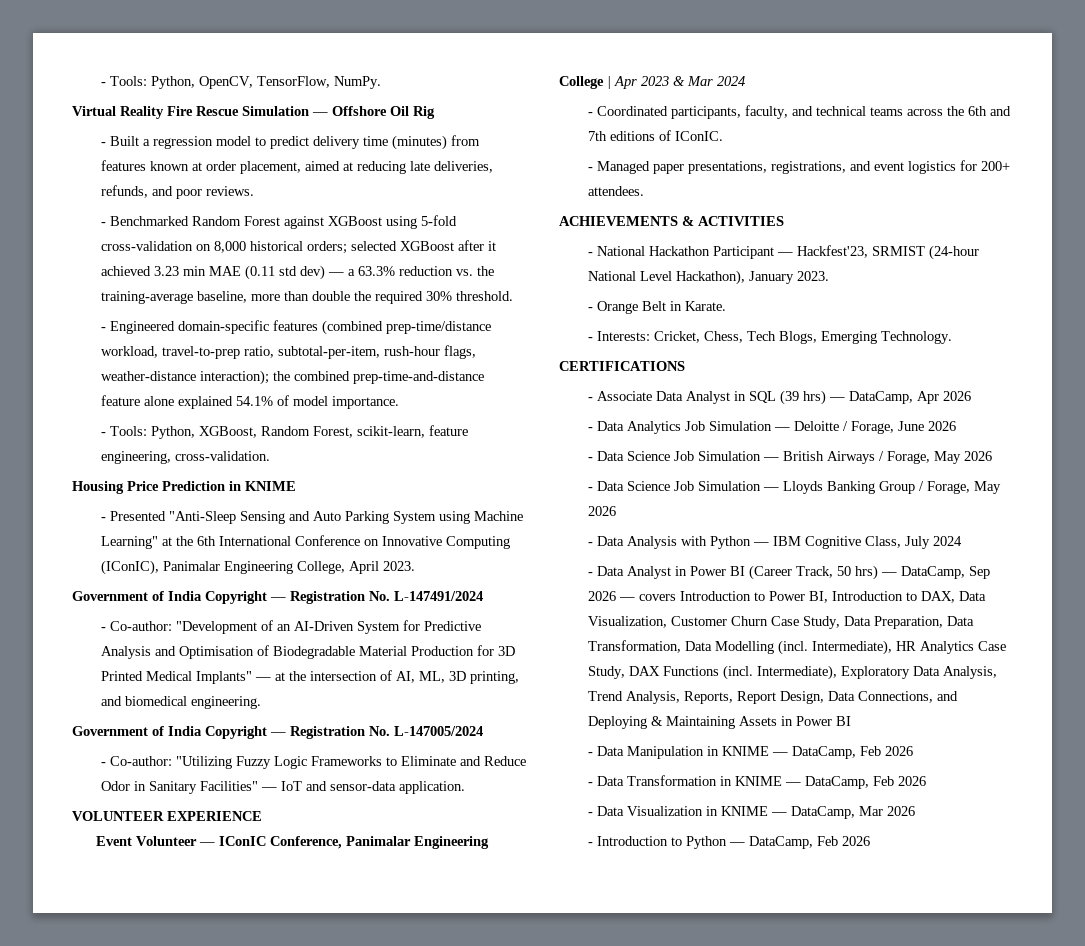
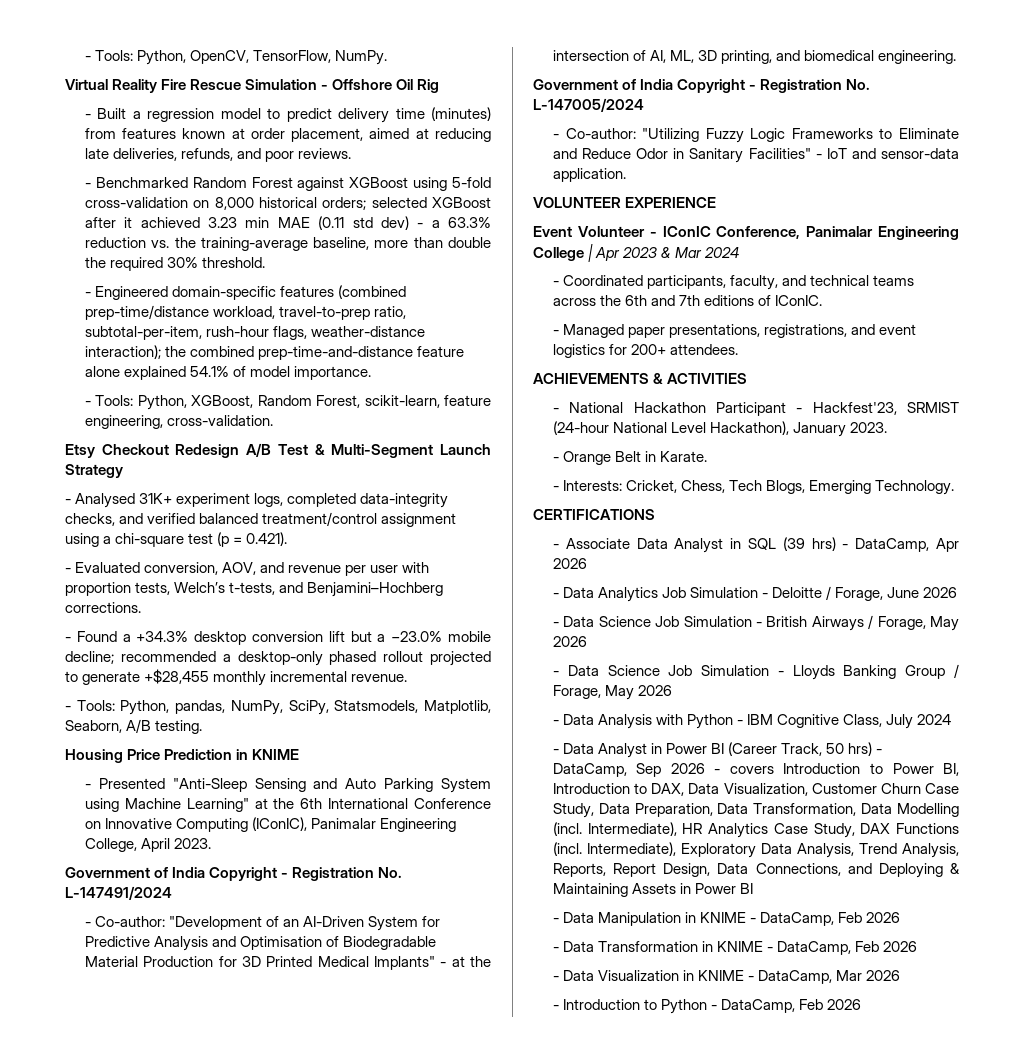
- Virtual Reality Fire Rescue Simulation — Offshore Oil Rig
+ Virtual Reality Fire Rescue Simulation - Offshore Oil Rig
- - Benchmarked Random Forest against XGBoost using 5-fold cross-validation on 8,000 historical orders; selected XGBoost after it achieved 3.23 min MAE (0.11 std dev) — a 63.3% reduction vs. the training-average baseline, more than double the required 30% threshold.
+ - Benchmarked Random Forest against XGBoost using 5-fold cross-validation on 8,000 historical orders; selected XGBoost after it achieved 3.23 min MAE (0.11 std dev) - a 63.3% reduction vs. the training-average baseline, more than double the required 30% threshold.
+ Etsy Checkout Redesign A/B Test & Multi-Segment Launch Strategy
+ - Analysed 31K+ experiment logs, completed data-integrity checks, and verified balanced treatment/control assignment using a chi-square test (p = 0.421).
+ - Evaluated conversion, AOV, and revenue per user with proportion tests, Welch’s t-tests, and Benjamini–Hochberg corrections.
+ - Found a +34.3% desktop conversion lift but a −23.0% mobile decline; recommended a desktop-only phased rollout projected to generate +$28,455 monthly incremental revenue.
+ - Tools: Python, pandas, NumPy, SciPy, Statsmodels, Matplotlib, Seaborn, A/B testing.
- Government of India Copyright — Registration No. L-147491/2024
+ Government of India Copyright - Registration No. L-147491/2024
- - Co-author: "Development of an AI-Driven System for Predictive Analysis and Optimisation of Biodegradable Material Production for 3D Printed Medical Implants" — at the intersection of AI, ML, 3D printing, and biomedical engineering.
+ - Co-author: "Development of an AI-Driven System for Predictive Analysis and Optimisation of Biodegradable Material Production for 3D Printed Medical Implants" - at the intersection of AI, ML, 3D printing, and biomedical engineering.
- Government of India Copyright — Registration No. L-147005/2024
+ Government of India Copyright - Registration No. L-147005/2024
- - Co-author: "Utilizing Fuzzy Logic Frameworks to Eliminate and Reduce Odor in Sanitary Facilities" — IoT and sensor-data application.
+ - Co-author: "Utilizing Fuzzy Logic Frameworks to Eliminate and Reduce Odor in Sanitary Facilities" - IoT and sensor-data application.
- Event Volunteer — IConIC Conference, Panimalar Engineering College | Apr 2023 & Mar 2024
+ Event Volunteer - IConIC Conference, Panimalar Engineering College | Apr 2023 & Mar 2024
- - National Hackathon Participant — Hackfest'23, SRMIST (24-hour National Level Hackathon), January 2023.
+ - National Hackathon Participant - Hackfest'23, SRMIST (24-hour National Level Hackathon), January 2023.
- - Associate Data Analyst in SQL (39 hrs) — DataCamp, Apr 2026
+ - Associate Data Analyst in SQL (39 hrs) - DataCamp, Apr 2026
- - Data Analytics Job Simulation — Deloitte / Forage, June 2026
+ - Data Analytics Job Simulation - Deloitte / Forage, June 2026
- - Data Science Job Simulation — British Airways / Forage, May 2026
+ - Data Science Job Simulation - British Airways / Forage, May 2026
- - Data Science Job Simulation — Lloyds Banking Group / Forage, May 2026
+ - Data Science Job Simulation - Lloyds Banking Group / Forage, May 2026
- - Data Analysis with Python — IBM Cognitive Class, July 2024
+ - Data Analysis with Python - IBM Cognitive Class, July 2024
- - Data Analyst in Power BI (Career Track, 50 hrs) — DataCamp, Sep 2026 — covers Introduction to Power BI, Introduction to DAX, Data Visualization, Customer Churn Case Study, Data Preparation, Data Transformation, Data Modelling (incl. Intermediate), HR Analytics Case Study, DAX Functions (incl. Intermediate), Exploratory Data Analysis, Trend Analysis, Reports, Report Design, Data Connections, and Deploying & Maintaining Assets in Power BI
+ - Data Analyst in Power BI (Career Track, 50 hrs) - DataCamp, Sep 2026 - covers Introduction to Power BI, Introduction to DAX, Data Visualization, Customer Churn Case Study, Data Preparation, Data Transformation, Data Modelling (incl. Intermediate), HR Analytics Case Study, DAX Functions (incl. Intermediate), Exploratory Data Analysis, Trend Analysis, Reports, Report Design, Data Connections, and Deploying & Maintaining Assets in Power BI
- - Data Manipulation in KNIME — DataCamp, Feb 2026
+ - Data Manipulation in KNIME - DataCamp, Feb 2026
- - Data Transformation in KNIME — DataCamp, Feb 2026
+ - Data Transformation in KNIME - DataCamp, Feb 2026
- - Data Visualization in KNIME — DataCamp, Mar 2026
+ - Data Visualization in KNIME - DataCamp, Mar 2026
- - Introduction to Python — DataCamp, Feb 2026
+ - Introduction to Python - DataCamp, Feb 2026

